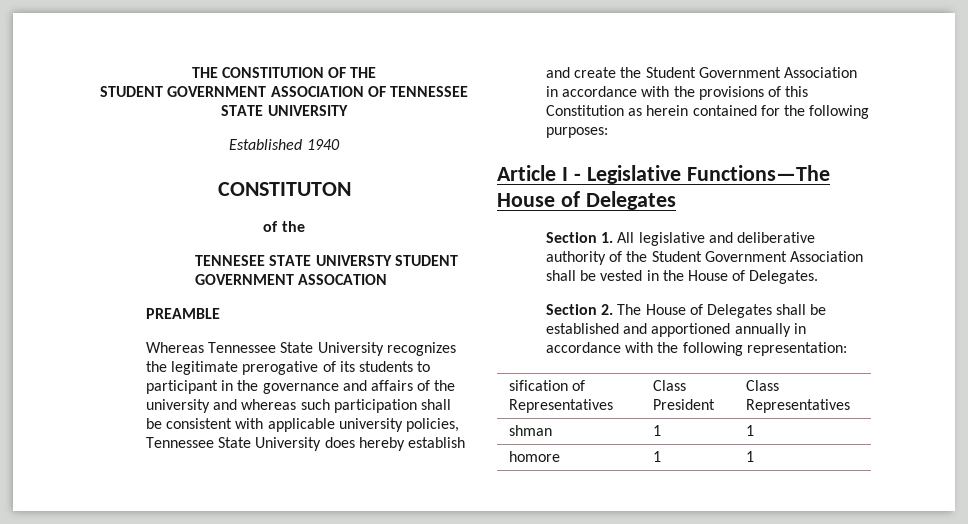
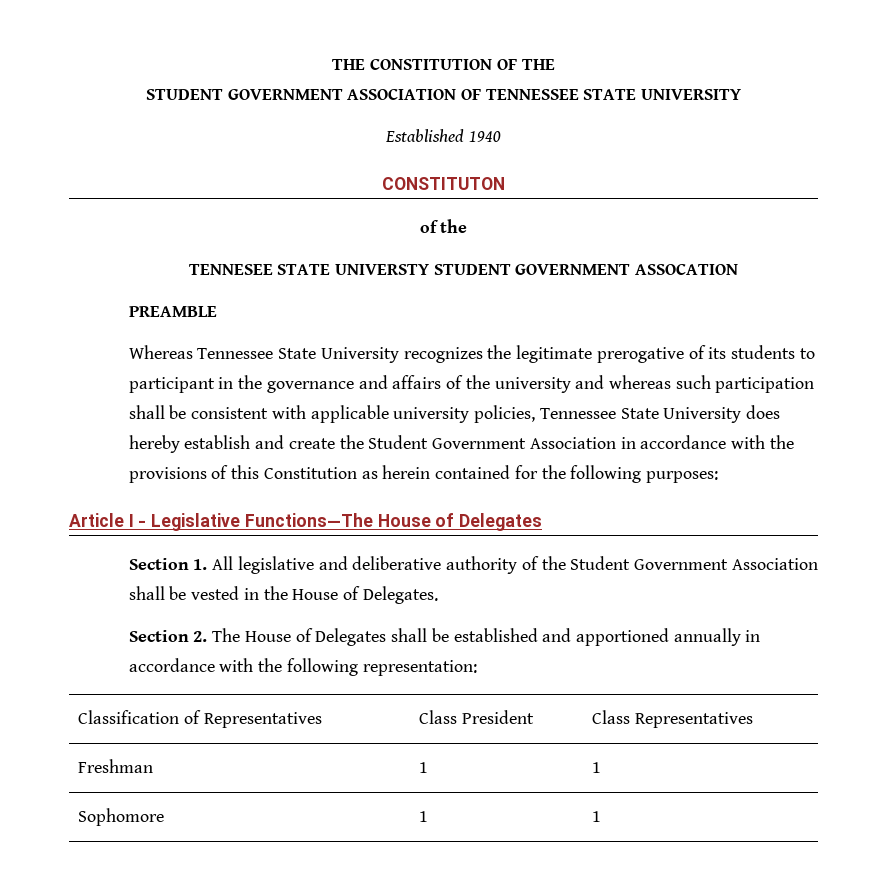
- sification of Representatives | Class President | Class Representatives
+ Classification of Representatives | Class President | Class Representatives
- shman | 1 | 1
+ Freshman | 1 | 1
- homore | 1 | 1
+ Sophomore | 1 | 1

